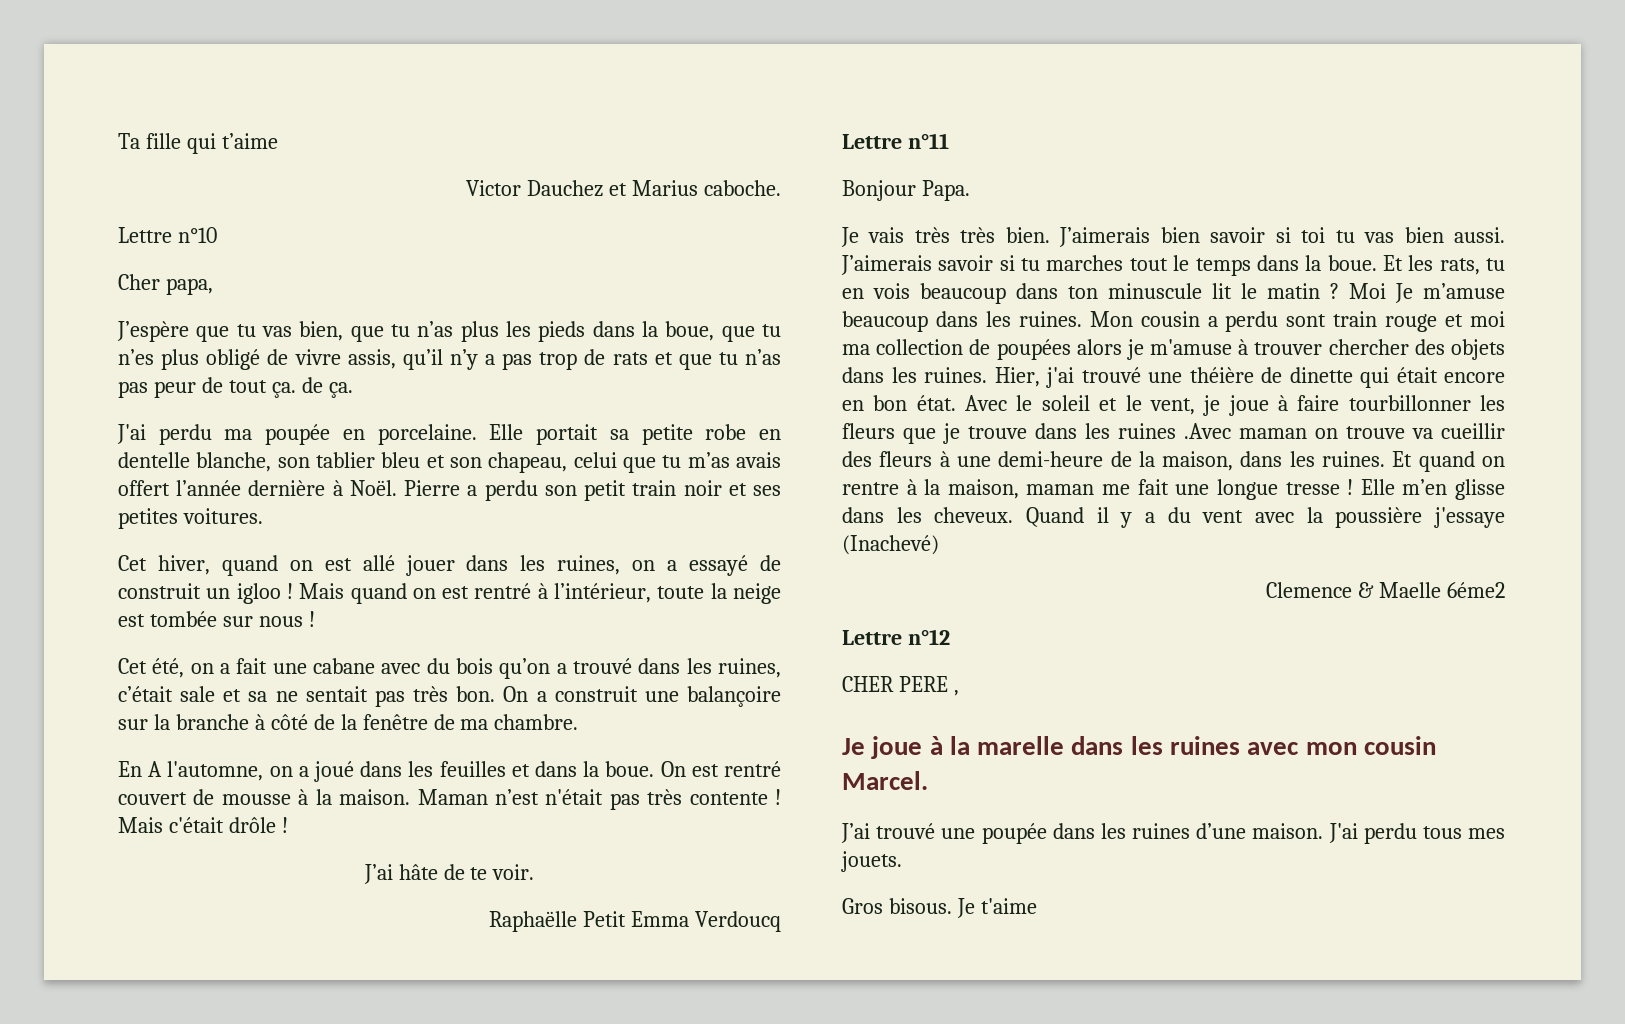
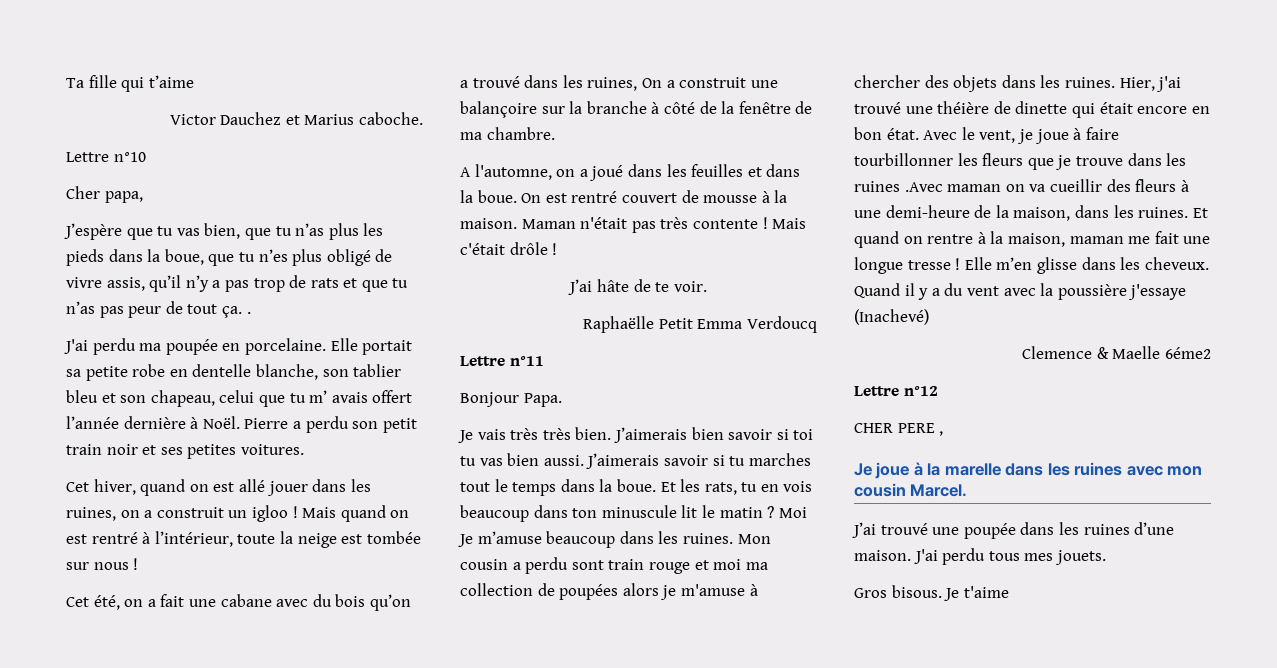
- J’espère que tu vas bien, que tu n’as plus les pieds dans la boue, que tu n’es plus obligé de vivre assis, qu’il n’y a pas trop de rats et que tu n’as pas peur de tout ça. de ça.
+ J’espère que tu vas bien, que tu n’as plus les pieds dans la boue, que tu n’es plus obligé de vivre assis, qu’il n’y a pas trop de rats et que tu n’as pas peur de tout ça. .
- Elle portait sa petite robe en dentelle blanche, son tablier bleu et son chapeau, celui que tu m’as avais offert l’année dernière à Noël.
+ Elle portait sa petite robe en dentelle blanche, son tablier bleu et son chapeau, celui que tu m’ avais offert l’année dernière à Noël.
- Cet hiver, quand on est allé jouer dans les ruines, on a essayé de construit un igloo !
+ Cet hiver, quand on est allé jouer dans les ruines, on a construit un igloo !
- Cet été, on a fait une cabane avec du bois qu’on a trouvé dans les ruines, c’était sale et sa ne sentait pas très bon. On a construit une balançoire sur la branche à côté de la fenêtre de ma chambre.
+ Cet été, on a fait une cabane avec du bois qu’on a trouvé dans les ruines, On a construit une balançoire sur la branche à côté de la fenêtre de ma chambre.
- En A l'automne, on a joué dans les feuilles et dans la boue.
+ A l'automne, on a joué dans les feuilles et dans la boue.
- Maman n’est n'était pas très contente !
+ Maman n'était pas très contente !
- Mon cousin a perdu sont train rouge et moi ma collection de poupées alors je m'amuse à trouver chercher des objets dans les ruines.
+ Mon cousin a perdu sont train rouge et moi ma collection de poupées alors je m'amuse à chercher des objets dans les ruines.
- Avec le soleil et le vent, je joue à faire tourbillonner les fleurs que je trouve dans les ruines .Avec maman on trouve va cueillir des fleurs à une demi-heure de la maison, dans les ruines.
+ Avec le vent, je joue à faire tourbillonner les fleurs que je trouve dans les ruines .Avec maman on va cueillir des fleurs à une demi-heure de la maison, dans les ruines.

